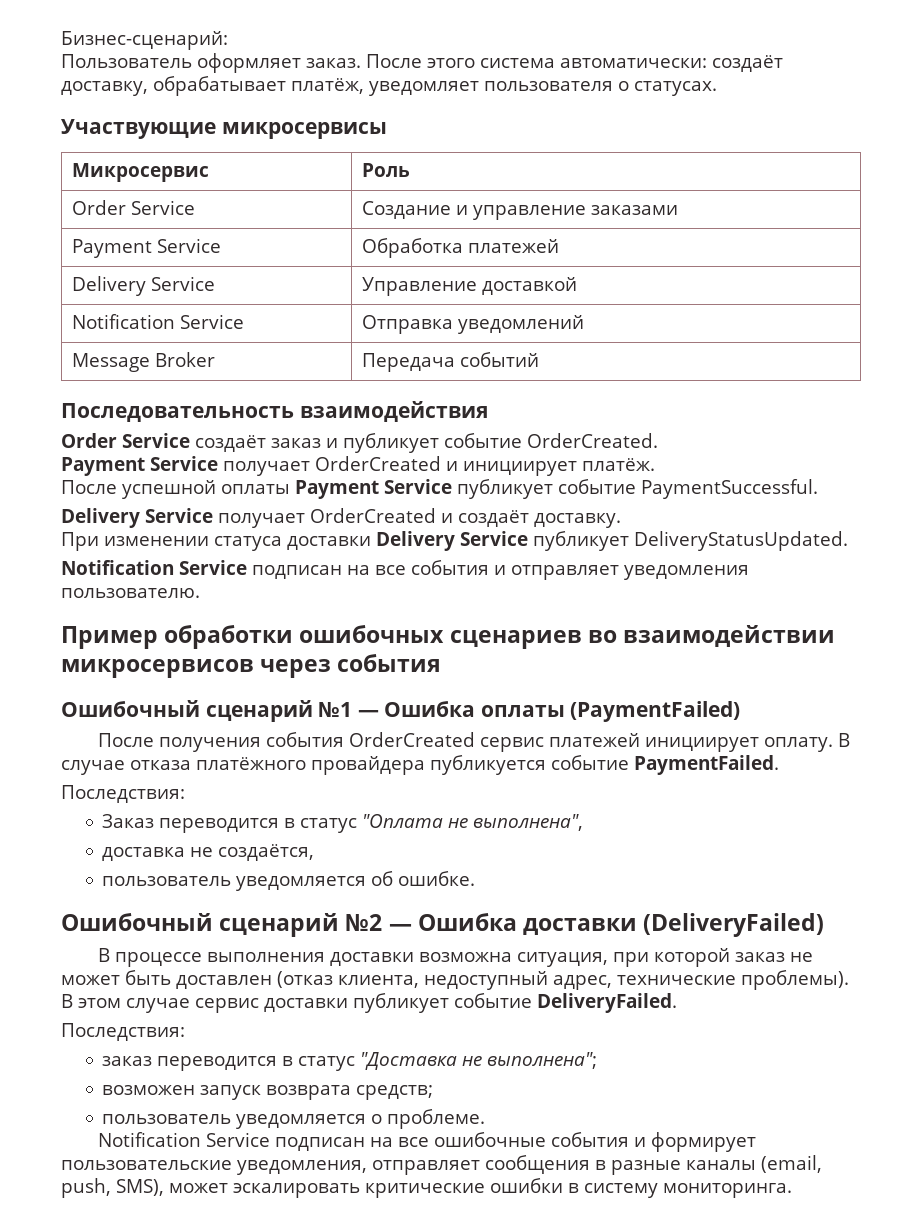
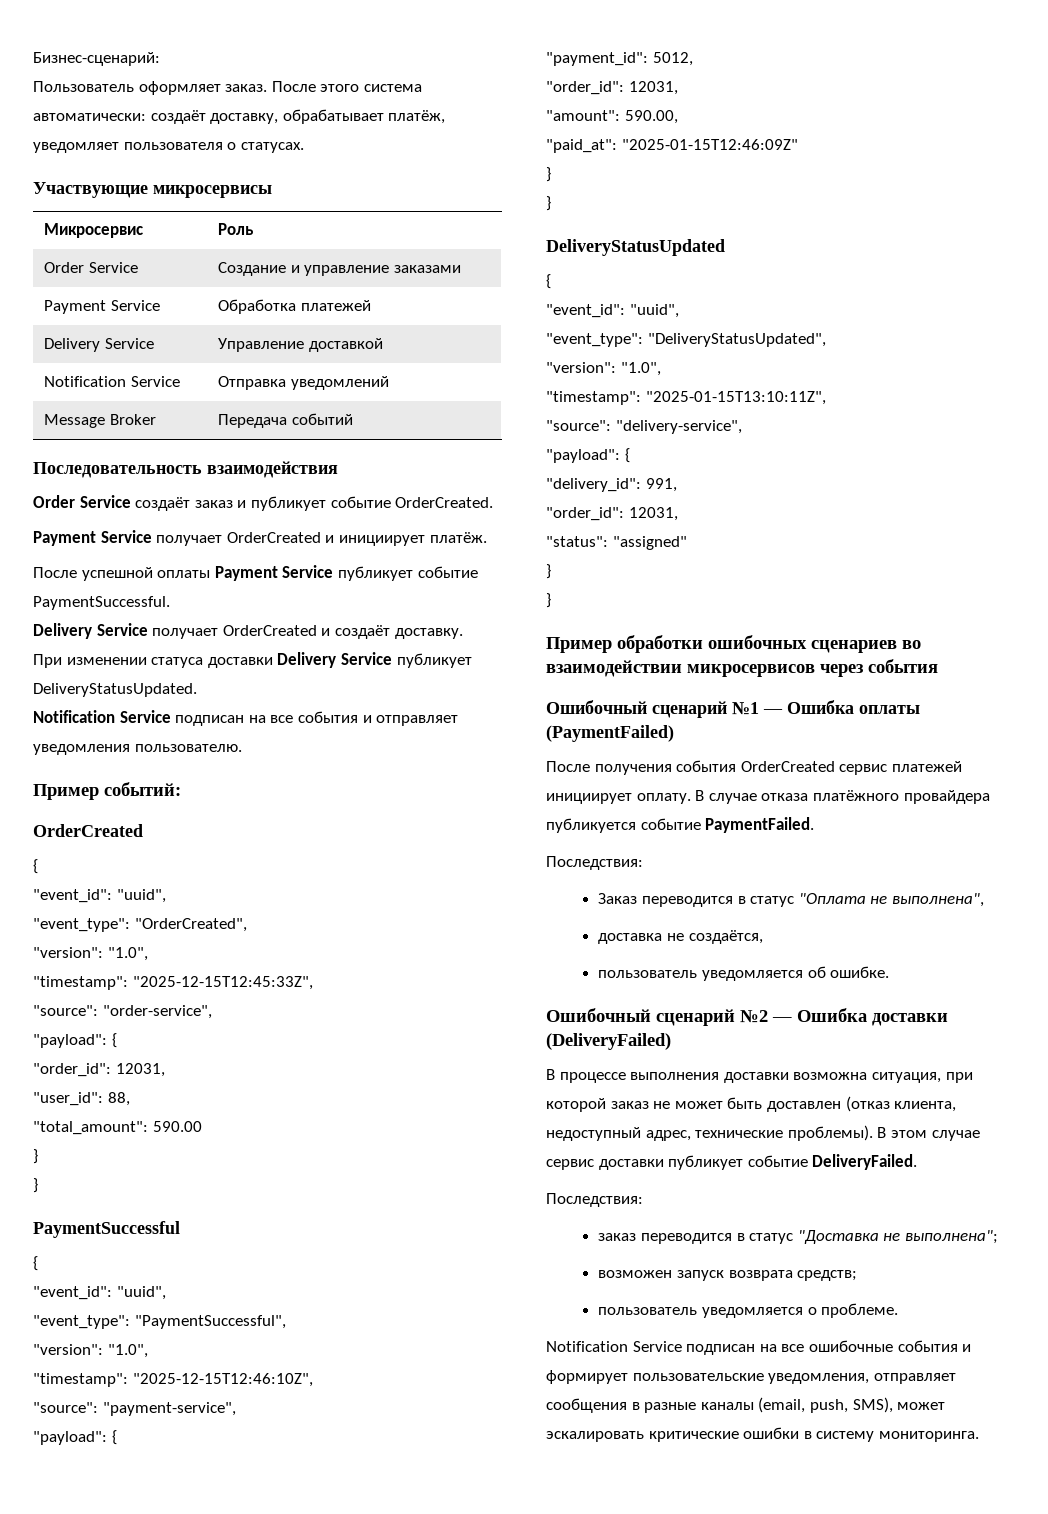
+ Пример событий:
+ OrderCreated
+ {
+ "event_id": "uuid",
+ "event_type": "OrderCreated",
+ "version": "1.0",
+ "timestamp": "2025-12-15T12:45:33Z",
+ "source": "order-service",
+ "payload": {
+ "order_id": 12031,
+ "user_id": 88,
+ "total_amount": 590.00
+ }
+ }
+ PaymentSuccessful
+ {
+ "event_id": "uuid",
+ "event_type": "PaymentSuccessful",
+ "version": "1.0",
+ "timestamp": "2025-12-15T12:46:10Z",
+ "source": "payment-service",
+ "payload": {
+ "payment_id": 5012,
+ "order_id": 12031,
+ "amount": 590.00,
+ "paid_at": "2025-01-15T12:46:09Z"
+ }
+ }
+ DeliveryStatusUpdated
+ {
+ "event_id": "uuid",
+ "event_type": "DeliveryStatusUpdated",
+ "version": "1.0",
+ "timestamp": "2025-01-15T13:10:11Z",
+ "source": "delivery-service",
+ "payload": {
+ "delivery_id": 991,
+ "order_id": 12031,
+ "status": "assigned"
+ }
+ }

